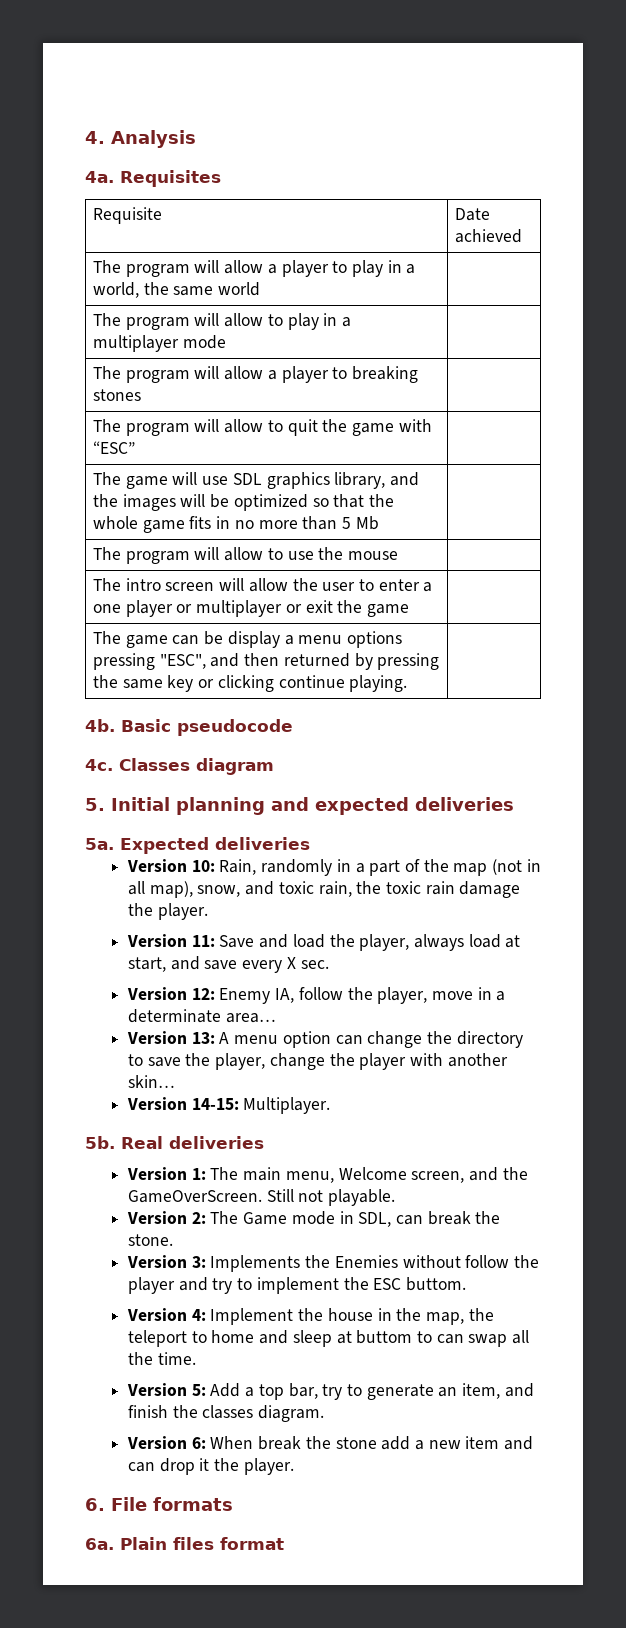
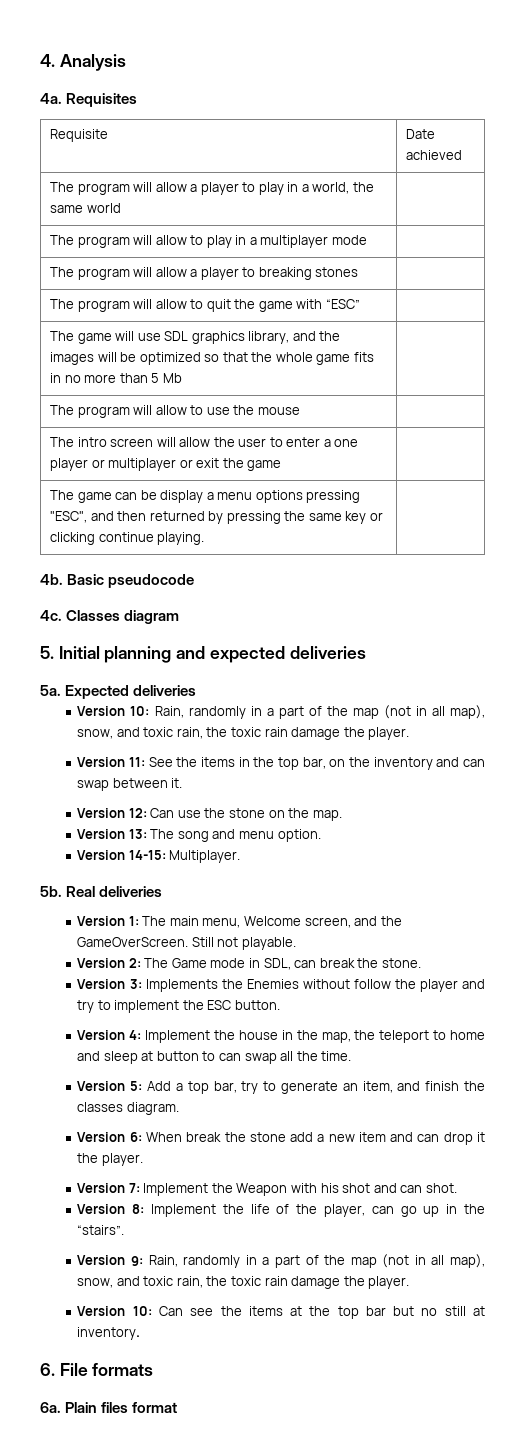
- Version 11: Save and load the player, always load at start, and save every X sec.
- Version 12: Enemy IA, follow the player, move in a determinate area…
- Version 13: A menu option can change the directory to save the player, change the player with another skin…
+ Version 11: See the items in the top bar, on the inventory and can swap between it.
+ Version 12: Can use the stone on the map.
+ Version 13: The song and menu option.
- Version 3: Implements the Enemies without follow the player and try to implement the ESC buttom.
+ Version 3: Implements the Enemies without follow the player and try to implement the ESC button.
- Version 4: Implement the house in the map, the teleport to home and sleep at buttom to can swap all the time.
+ Version 4: Implement the house in the map, the teleport to home and sleep at button to can swap all the time.
+ Version 7: Implement the Weapon with his shot and can shot.
+ Version 8: Implement the life of the player, can go up in the “stairs”.
+ Version 9: Rain, randomly in a part of the map (not in all map), snow, and toxic rain, the toxic rain damage the player.
+ Version 10: Can see the items at the top bar but no still at inventory.

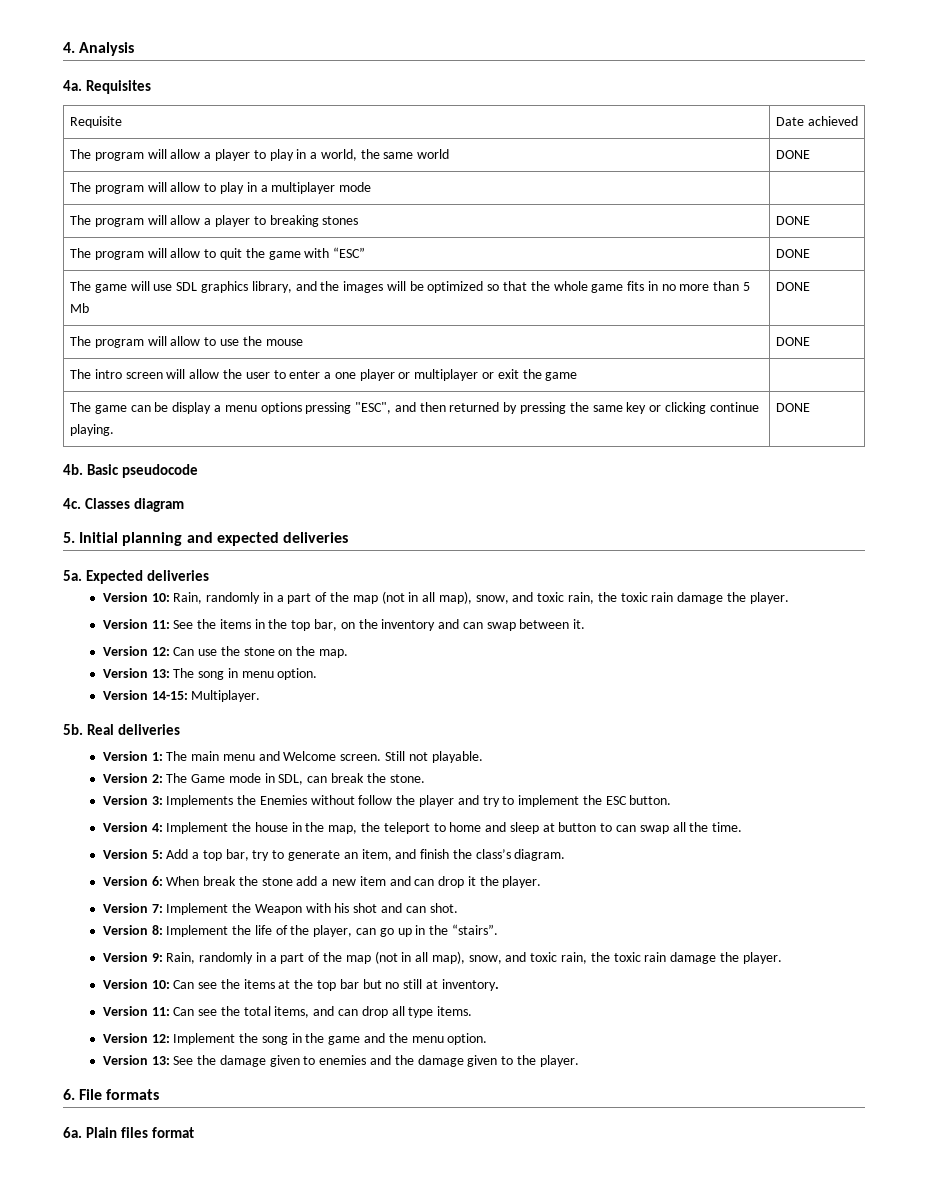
- The program will allow a player to play in a world, the same world |
+ The program will allow a player to play in a world, the same world | DONE
- The program will allow a player to breaking stones |
+ The program will allow a player to breaking stones | DONE
- The program will allow to quit the game with “ESC” |
+ The program will allow to quit the game with “ESC” | DONE
- The game will use SDL graphics library, and the images will be optimized so that the whole game fits in no more than 5 Mb |
+ The game will use SDL graphics library, and the images will be optimized so that the whole game fits in no more than 5 Mb | DONE
- The program will allow to use the mouse |
+ The program will allow to use the mouse | DONE
- The game can be display a menu options pressing "ESC", and then returned by pressing the same key or clicking continue playing. |
+ The game can be display a menu options pressing "ESC", and then returned by pressing the same key or clicking continue playing. | DONE
- Version 13: The song and menu option.
+ Version 13: The song in menu option.
- Version 1: The main menu, Welcome screen, and the GameOverScreen.
+ Version 1: The main menu and Welcome screen.
- Version 5: Add a top bar, try to generate an item, and finish the classes diagram.
+ Version 5: Add a top bar, try to generate an item, and finish the class’s diagram.
+ Version 11: Can see the total items, and can drop all type items.
+ Version 12: Implement the song in the game and the menu option.
+ Version 13: See the damage given to enemies and the damage given to the player.

